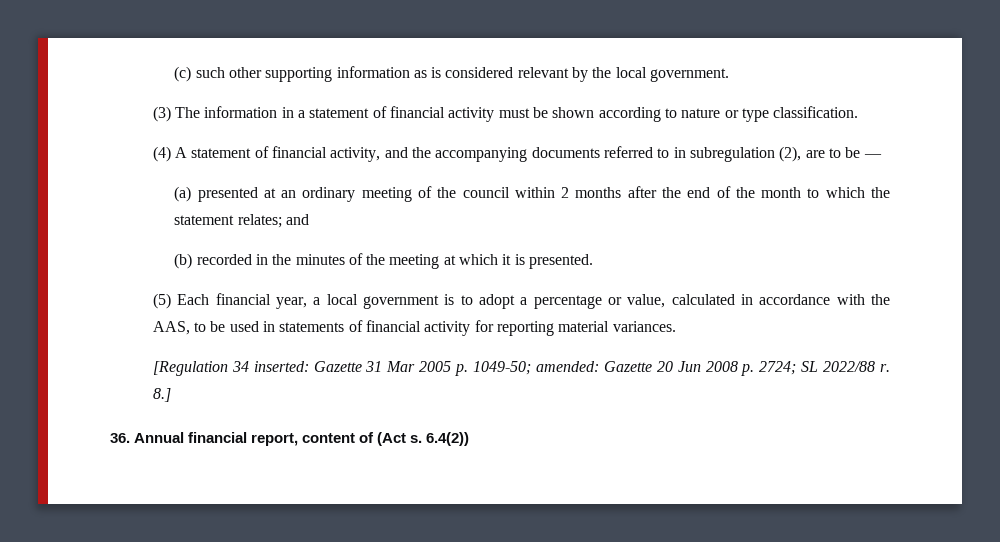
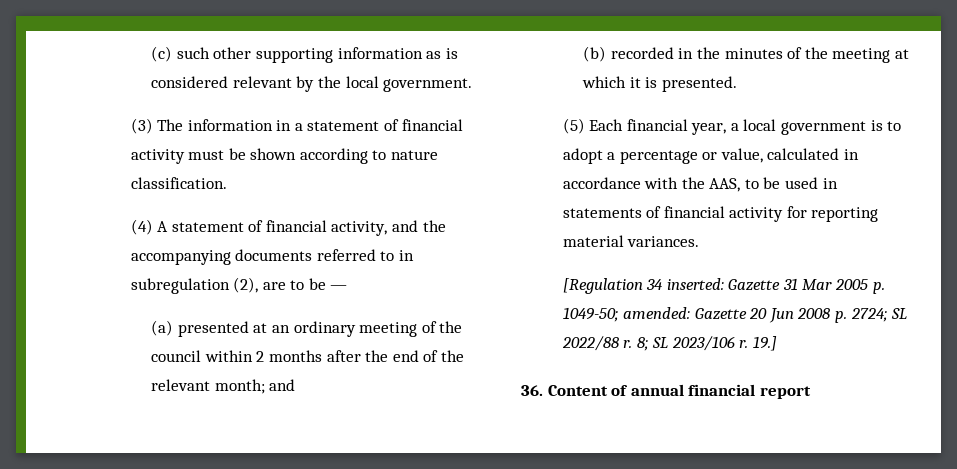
- (3) The information in a statement of financial activity must be shown according to nature or type classification.
+ (3) The information in a statement of financial activity must be shown according to nature classification.
- (a) presented at an ordinary meeting of the council within 2 months after the end of the month to which the statement relates; and
+ (a) presented at an ordinary meeting of the council within 2 months after the end of the relevant month; and
- 8.]
- 36. Annual financial report, content of (Act s. 6.4(2))
+ 8; SL 2023/106 r. 19.]
+ 36. Content of annual financial report

